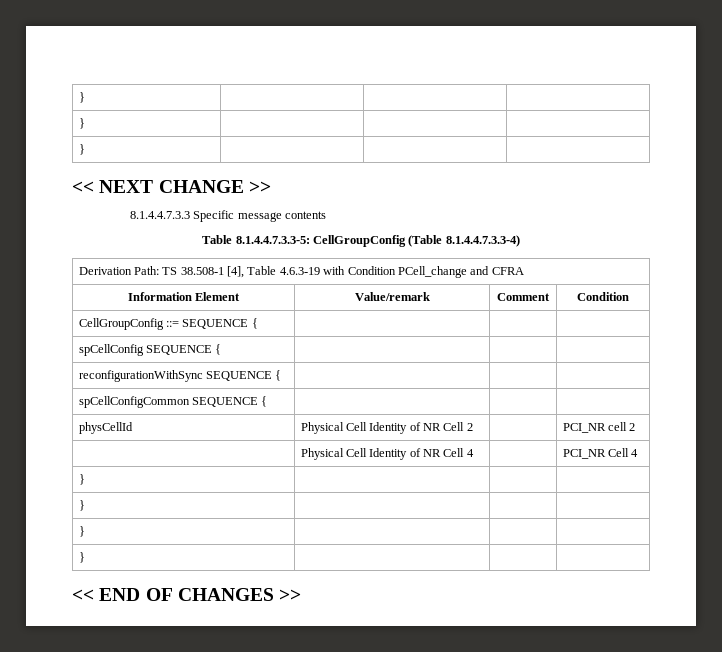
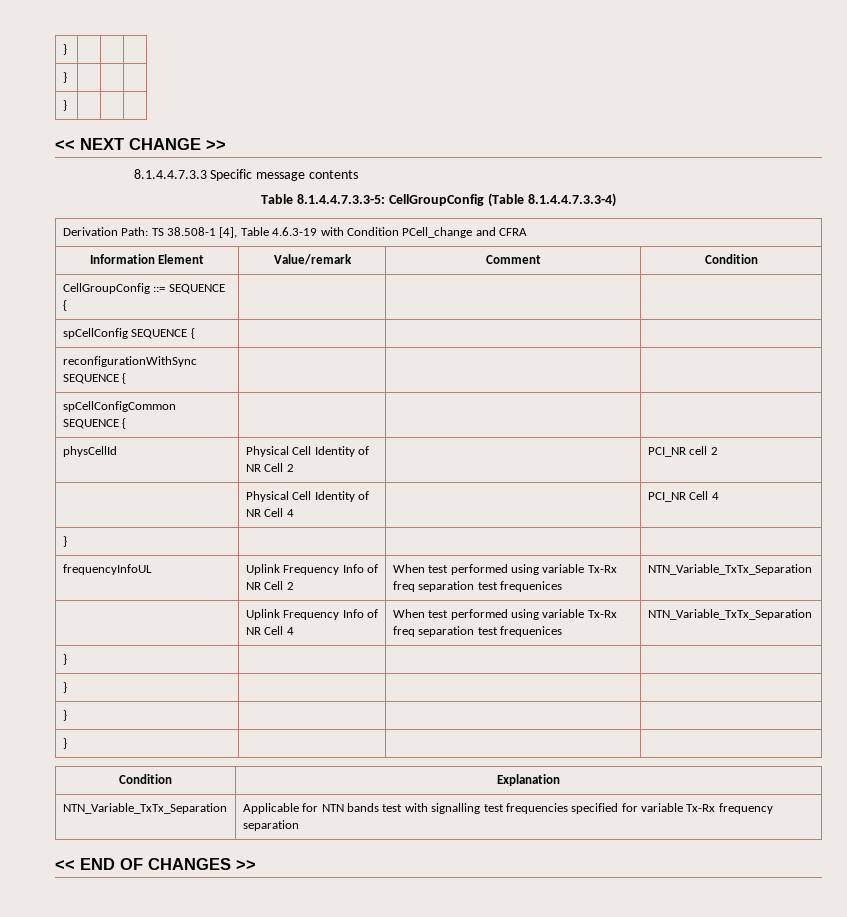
  | Physical Cell Identity of NR Cell 4 | | PCI_NR Cell 4
+ } | | |
+ frequencyInfoUL | Uplink Frequency Info of NR Cell 2 | When test performed using variable Tx-Rx freq separation test frequenices | NTN_Variable_TxTx_Separation
+ | Uplink Frequency Info of NR Cell 4 | When test performed using variable Tx-Rx freq separation test frequenices | NTN_Variable_TxTx_Separation
  } | | |
  } | | |
  } | | |
  } | | |
+ Condition | Explanation
+ NTN_Variable_TxTx_Separation | Applicable for NTN bands test with signalling test frequencies specified for variable Tx-Rx frequency separation

